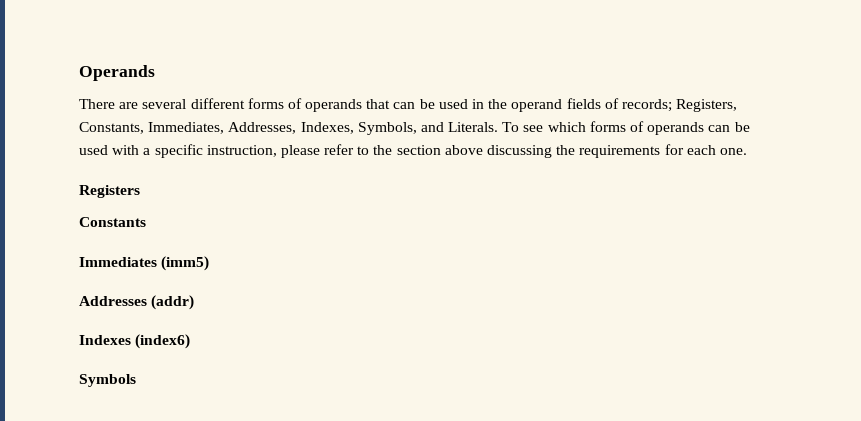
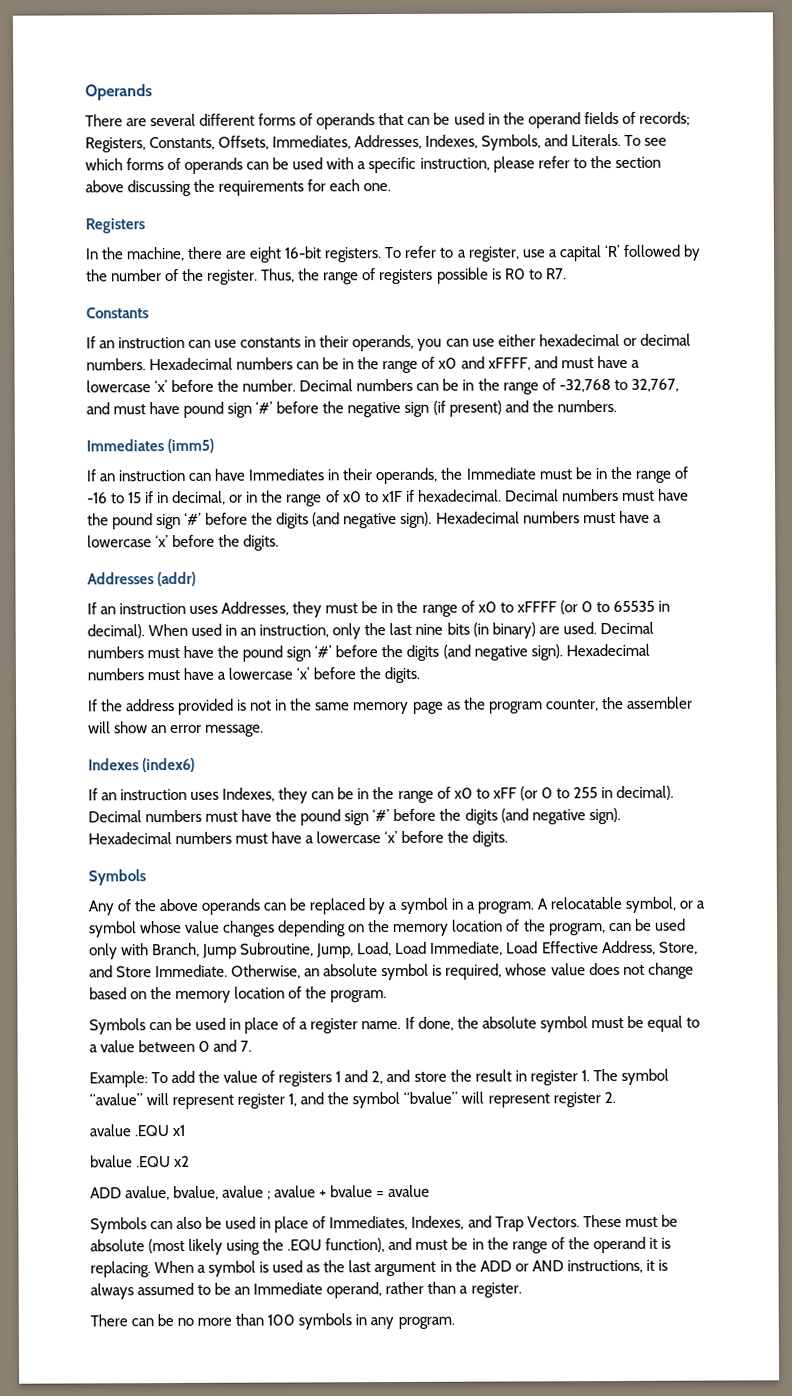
- There are several different forms of operands that can be used in the operand fields of records; Registers, Constants, Immediates, Addresses, Indexes, Symbols, and Literals.
+ There are several different forms of operands that can be used in the operand fields of records; Registers, Constants, Offsets, Immediates, Addresses, Indexes, Symbols, and Literals.
+ In the machine, there are eight 16-bit registers. To refer to a register, use a capital ‘R’ followed by the number of the register. Thus, the range of registers possible is R0 to R7.
  Constants
+ If an instruction can use constants in their operands, you can use either hexadecimal or decimal numbers. Hexadecimal numbers can be in the range of x0 and xFFFF, and must have a lowercase ‘x’ before the number. Decimal numbers can be in the range of -32,768 to 32,767, and must have pound sign ‘#’ before the negative sign (if present) and the numbers.
  Immediates (imm5)
+ If an instruction can have Immediates in their operands, the Immediate must be in the range of -16 to 15 if in decimal, or in the range of x0 to x1F if hexadecimal. Decimal numbers must have the pound sign ‘#’ before the digits (and negative sign). Hexadecimal numbers must have a lowercase ‘x’ before the digits.
  Addresses (addr)
+ If an instruction uses Addresses, they must be in the range of x0 to xFFFF (or 0 to 65535 in decimal). When used in an instruction, only the last nine bits (in binary) are used. Decimal numbers must have the pound sign ‘#’ before the digits (and negative sign). Hexadecimal numbers must have a lowercase ‘x’ before the digits.
+ If the address provided is not in the same memory page as the program counter, the assembler will show an error message.
  Indexes (index6)
+ If an instruction uses Indexes, they can be in the range of x0 to xFF (or 0 to 255 in decimal). Decimal numbers must have the pound sign ‘#’ before the digits (and negative sign). Hexadecimal numbers must have a lowercase ‘x’ before the digits.
  Symbols
+ Any of the above operands can be replaced by a symbol in a program. A relocatable symbol, or a symbol whose value changes depending on the memory location of the program, can be used only with Branch, Jump Subroutine, Jump, Load, Load Immediate, Load Effective Address, Store, and Store Immediate. Otherwise, an absolute symbol is required, whose value does not change based on the memory location of the program.
+ Symbols can be used in place of a register name. If done, the absolute symbol must be equal to a value between 0 and 7.
+ Example: To add the value of registers 1 and 2, and store the result in register 1. The symbol “avalue” will represent register 1, and the symbol “bvalue” will represent register 2.
+ avalue .EQU x1
+ bvalue .EQU x2
+ ADD avalue, bvalue, avalue ; avalue + bvalue = avalue
+ Symbols can also be used in place of Immediates, Indexes, and Trap Vectors. These must be absolute (most likely using the .EQU function), and must be in the range of the operand it is replacing. When a symbol is used as the last argument in the ADD or AND instructions, it is always assumed to be an Immediate operand, rather than a register.
+ There can be no more than 100 symbols in any program.

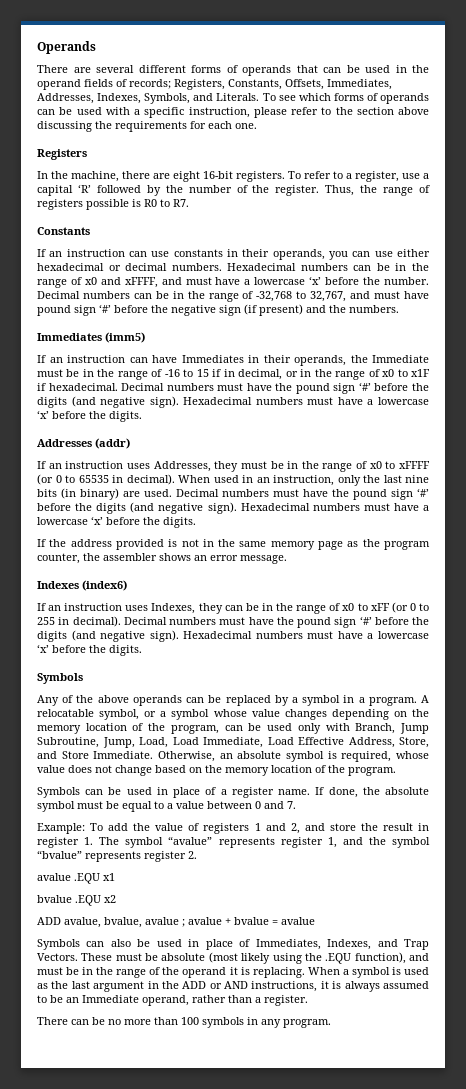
- If the address provided is not in the same memory page as the program counter, the assembler will show an error message.
+ If the address provided is not in the same memory page as the program counter, the assembler shows an error message.
- Example: To add the value of registers 1 and 2, and store the result in register 1. The symbol “avalue” will represent register 1, and the symbol “bvalue” will represent register 2.
+ Example: To add the value of registers 1 and 2, and store the result in register 1. The symbol “avalue” represents register 1, and the symbol “bvalue” represents register 2.

